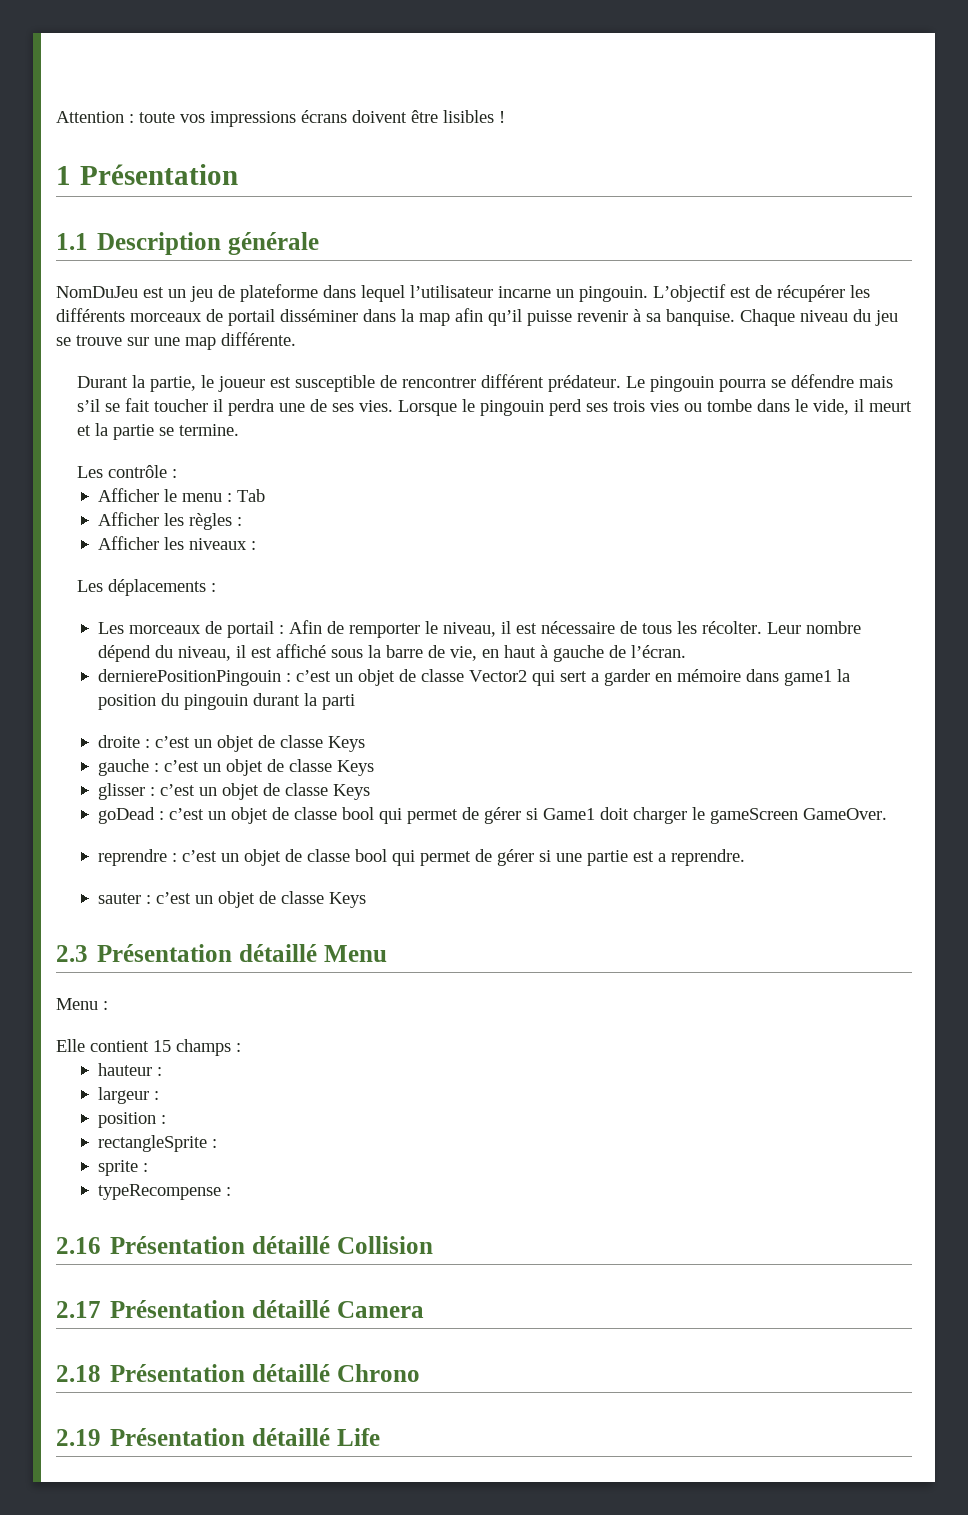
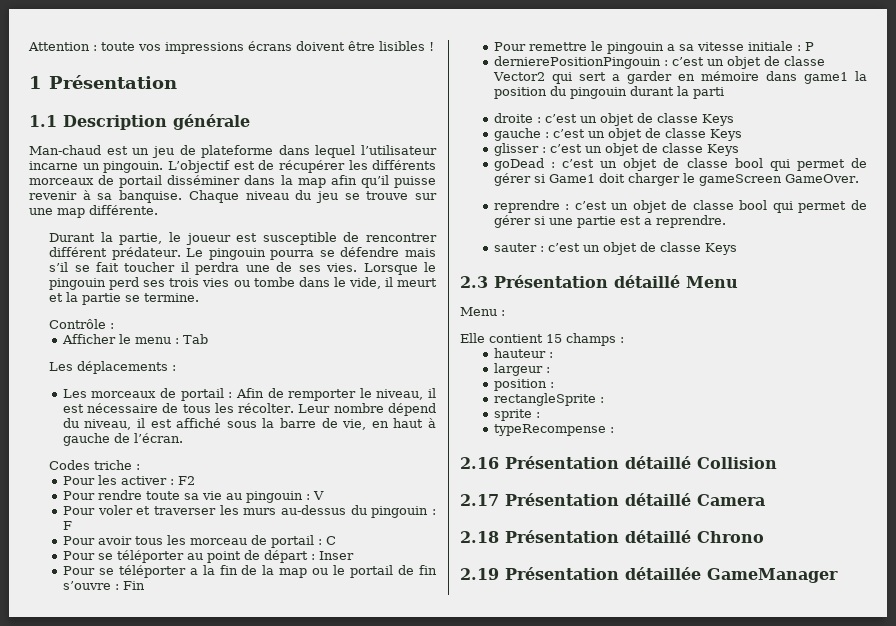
- NomDuJeu est un jeu de plateforme dans lequel l’utilisateur incarne un pingouin.
+ Man-chaud est un jeu de plateforme dans lequel l’utilisateur incarne un pingouin.
- Les contrôle :
+ Contrôle :
- Afficher les règles :
- Afficher les niveaux :
+ Codes triche :
+ Pour les activer : F2
+ Pour rendre toute sa vie au pingouin : V
+ Pour voler et traverser les murs au-dessus du pingouin : F
+ Pour avoir tous les morceau de portail : C
+ Pour se téléporter au point de départ : Inser
+ Pour se téléporter a la fin de la map ou le portail de fin s’ouvre : Fin
+ Pour remettre le pingouin a sa vitesse initiale : P
- 2.19 Présentation détaillé Life
+ 2.19 Présentation détaillée GameManager

